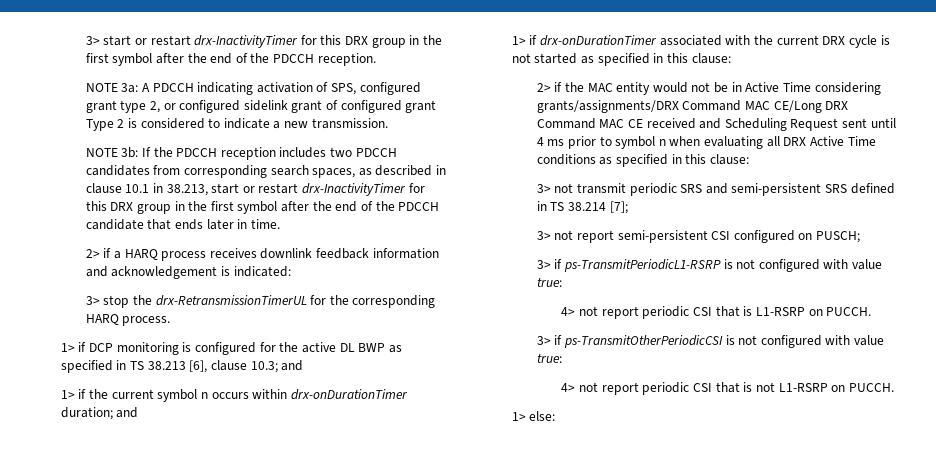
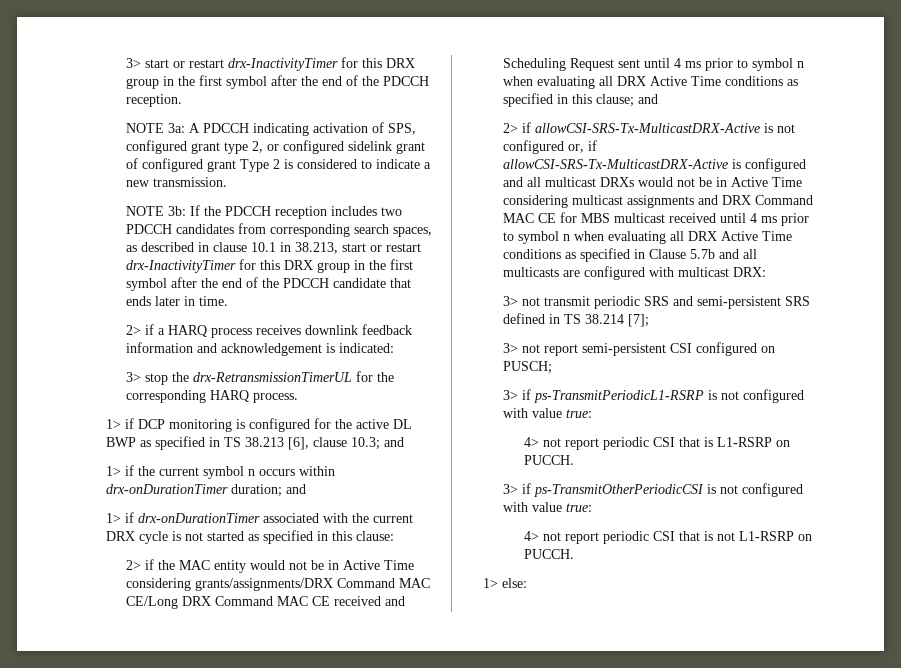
- 2> if the MAC entity would not be in Active Time considering grants/assignments/DRX Command MAC CE/Long DRX Command MAC CE received and Scheduling Request sent until 4 ms prior to symbol n when evaluating all DRX Active Time conditions as specified in this clause:
+ 2> if the MAC entity would not be in Active Time considering grants/assignments/DRX Command MAC CE/Long DRX Command MAC CE received and Scheduling Request sent until 4 ms prior to symbol n when evaluating all DRX Active Time conditions as specified in this clause; and
+ 2> if allowCSI-SRS-Tx-MulticastDRX-Active is not configured or, if allowCSI-SRS-Tx-MulticastDRX-Active is configured and all multicast DRXs would not be in Active Time considering multicast assignments and DRX Command MAC CE for MBS multicast received until 4 ms prior to symbol n when evaluating all DRX Active Time conditions as specified in Clause 5.7b and all multicasts are configured with multicast DRX:

